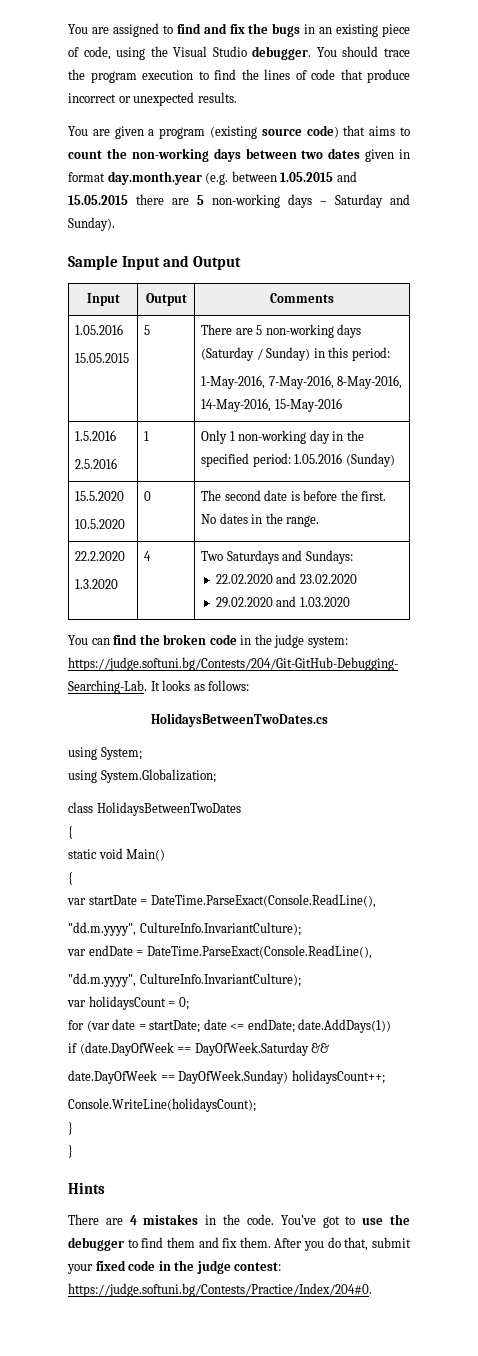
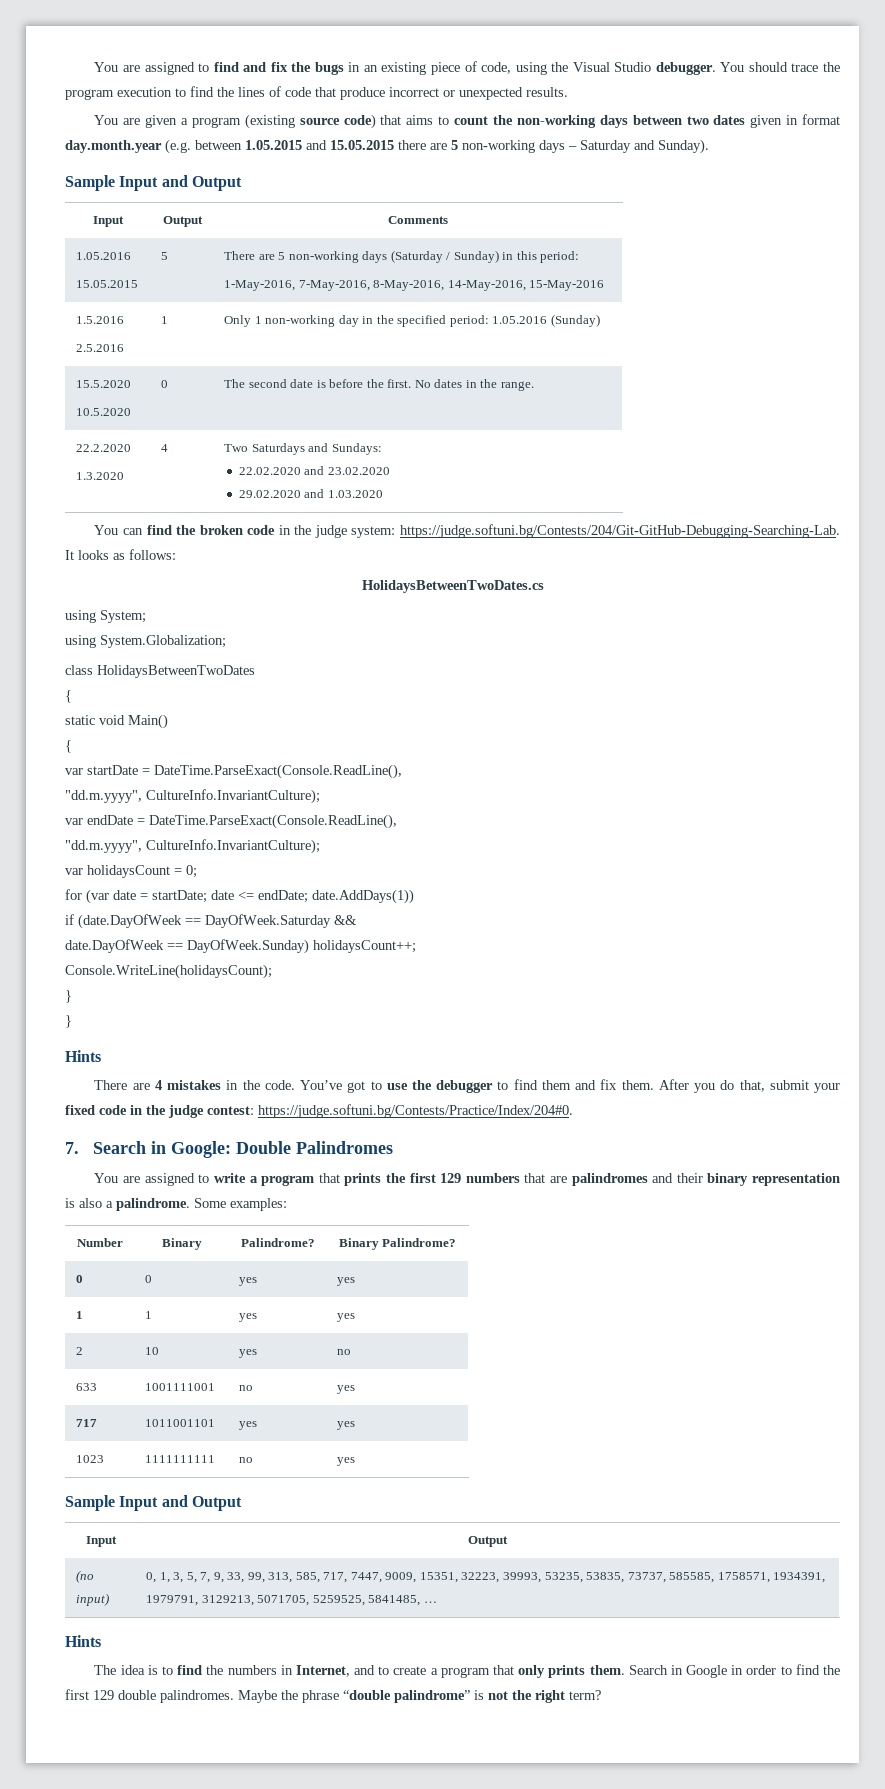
+ 7. Search in Google: Double Palindromes
+ You are assigned to write a program that prints the first 129 numbers that are palindromes and their binary representation is also a palindrome. Some examples:
+ Number | Binary | Palindrome? | Binary Palindrome?
+ 0 | 0 | yes | yes
+ 1 | 1 | yes | yes
+ 2 | 10 | yes | no
+ 633 | 1001111001 | no | yes
+ 717 | 1011001101 | yes | yes
+ 1023 | 1111111111 | no | yes
+ Sample Input and Output
+ Input | Output
+ (no input) | 0, 1, 3, 5, 7, 9, 33, 99, 313, 585, 717, 7447, 9009, 15351, 32223, 39993, 53235, 53835, 73737, 585585, 1758571, 1934391, 1979791, 3129213, 5071705, 5259525, 5841485, …
+ Hints
+ The idea is to find the numbers in Internet, and to create a program that only prints them. Search in Google in order to find the first 129 double palindromes. Maybe the phrase “double palindrome” is not the right term?

